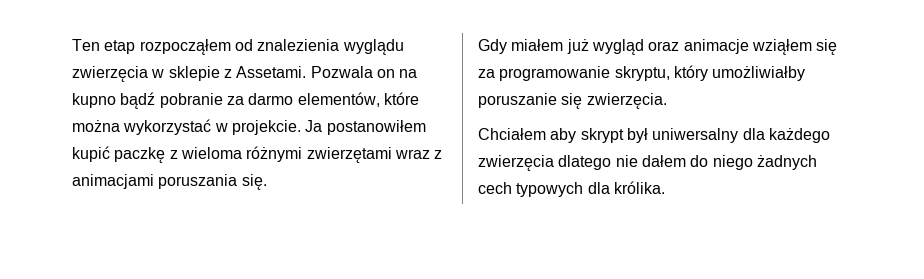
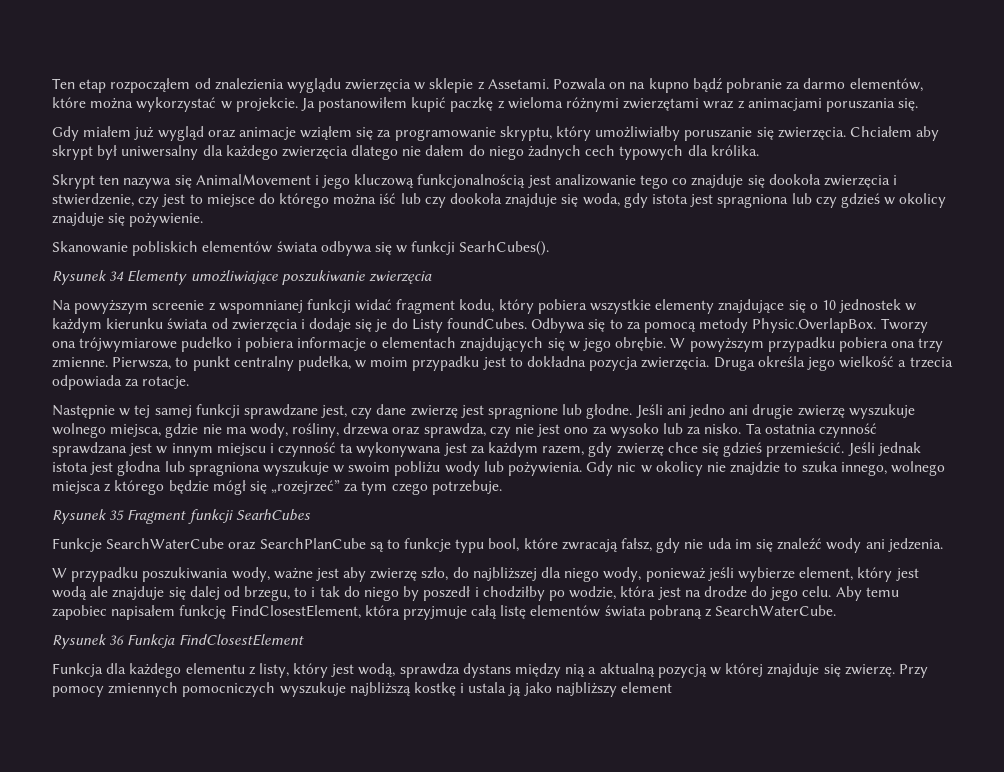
- Gdy miałem już wygląd oraz animacje wziąłem się za programowanie skryptu, który umożliwiałby poruszanie się zwierzęcia.
- Chciałem aby skrypt był uniwersalny dla każdego zwierzęcia dlatego nie dałem do niego żadnych cech typowych dla królika.
+ Gdy miałem już wygląd oraz animacje wziąłem się za programowanie skryptu, który umożliwiałby poruszanie się zwierzęcia. Chciałem aby skrypt był uniwersalny dla każdego zwierzęcia dlatego nie dałem do niego żadnych cech typowych dla królika.
+ Skrypt ten nazywa się AnimalMovement i jego kluczową funkcjonalnością jest analizowanie tego co znajduje się dookoła zwierzęcia i stwierdzenie, czy jest to miejsce do którego można iść lub czy dookoła znajduje się woda, gdy istota jest spragniona lub czy gdzieś w okolicy znajduje się pożywienie.
+ Skanowanie pobliskich elementów świata odbywa się w funkcji SearhCubes().
+ Rysunek 34 Elementy umożliwiające poszukiwanie zwierzęcia
+ Na powyższym screenie z wspomnianej funkcji widać fragment kodu, który pobiera wszystkie elementy znajdujące się o 10 jednostek w każdym kierunku świata od zwierzęcia i dodaje się je do Listy foundCubes. Odbywa się to za pomocą metody Physic.OverlapBox. Tworzy ona trójwymiarowe pudełko i pobiera informacje o elementach znajdujących się w jego obrębie. W powyższym przypadku pobiera ona trzy zmienne. Pierwsza, to punkt centralny pudełka, w moim przypadku jest to dokładna pozycja zwierzęcia. Druga określa jego wielkość a trzecia odpowiada za rotacje.
+ Następnie w tej samej funkcji sprawdzane jest, czy dane zwierzę jest spragnione lub głodne. Jeśli ani jedno ani drugie zwierzę wyszukuje wolnego miejsca, gdzie nie ma wody, rośliny, drzewa oraz sprawdza, czy nie jest ono za wysoko lub za nisko. Ta ostatnia czynność sprawdzana jest w innym miejscu i czynność ta wykonywana jest za każdym razem, gdy zwierzę chce się gdzieś przemieścić. Jeśli jednak istota jest głodna lub spragniona wyszukuje w swoim pobliżu wody lub pożywienia. Gdy nic w okolicy nie znajdzie to szuka innego, wolnego miejsca z którego będzie mógł się „rozejrzeć” za tym czego potrzebuje.
+ Rysunek 35 Fragment funkcji SearhCubes
+ Funkcje SearchWaterCube oraz SearchPlanCube są to funkcje typu bool, które zwracają fałsz, gdy nie uda im się znaleźć wody ani jedzenia.
+ W przypadku poszukiwania wody, ważne jest aby zwierzę szło, do najbliższej dla niego wody, ponieważ jeśli wybierze element, który jest wodą ale znajduje się dalej od brzegu, to i tak do niego by poszedł i chodziłby po wodzie, która jest na drodze do jego celu. Aby temu zapobiec napisałem funkcję FindClosestElement, która przyjmuje całą listę elementów świata pobraną z SearchWaterCube.
+ Rysunek 36 Funkcja FindClosestElement
+ Funkcja dla każdego elementu z listy, który jest wodą, sprawdza dystans między nią a aktualną pozycją w której znajduje się zwierzę. Przy pomocy zmiennych pomocniczych wyszukuje najbliższą kostkę i ustala ją jako najbliższy element

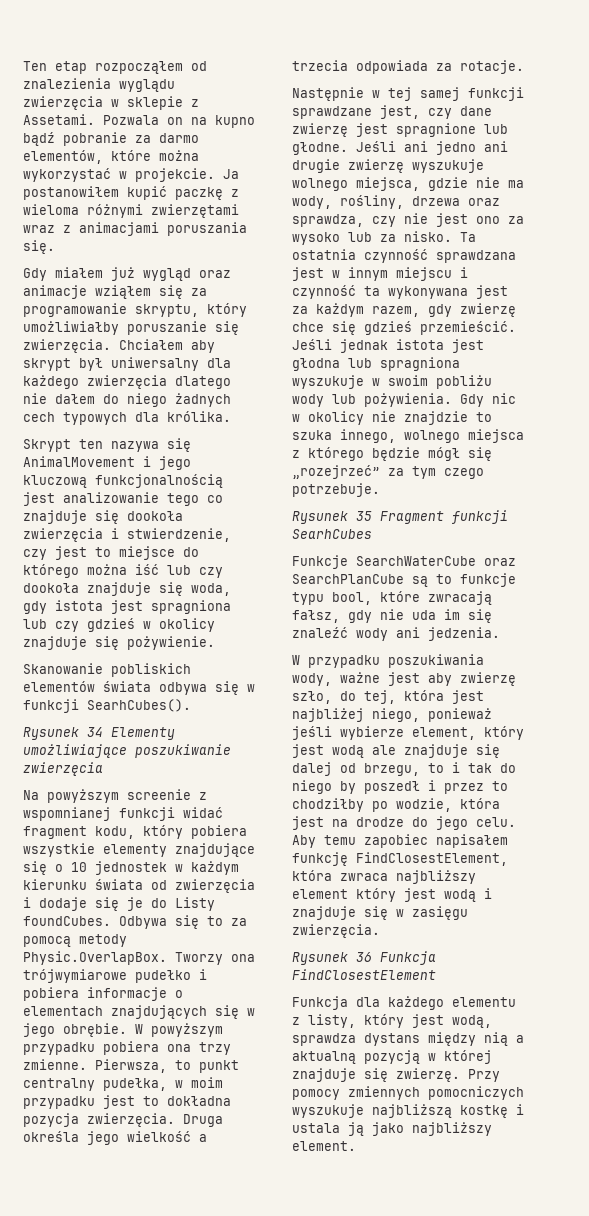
- W przypadku poszukiwania wody, ważne jest aby zwierzę szło, do najbliższej dla niego wody, ponieważ jeśli wybierze element, który jest wodą ale znajduje się dalej od brzegu, to i tak do niego by poszedł i chodziłby po wodzie, która jest na drodze do jego celu.
+ W przypadku poszukiwania wody, ważne jest aby zwierzę szło, do tej, która jest najbliżej niego, ponieważ jeśli wybierze element, który jest wodą ale znajduje się dalej od brzegu, to i tak do niego by poszedł i przez to chodziłby po wodzie, która jest na drodze do jego celu.
- Aby temu zapobiec napisałem funkcję FindClosestElement, która przyjmuje całą listę elementów świata pobraną z SearchWaterCube.
+ Aby temu zapobiec napisałem funkcję FindClosestElement, która zwraca najbliższy element który jest wodą i znajduje się w zasięgu zwierzęcia.
- Przy pomocy zmiennych pomocniczych wyszukuje najbliższą kostkę i ustala ją jako najbliższy element
+ Przy pomocy zmiennych pomocniczych wyszukuje najbliższą kostkę i ustala ją jako najbliższy element.

